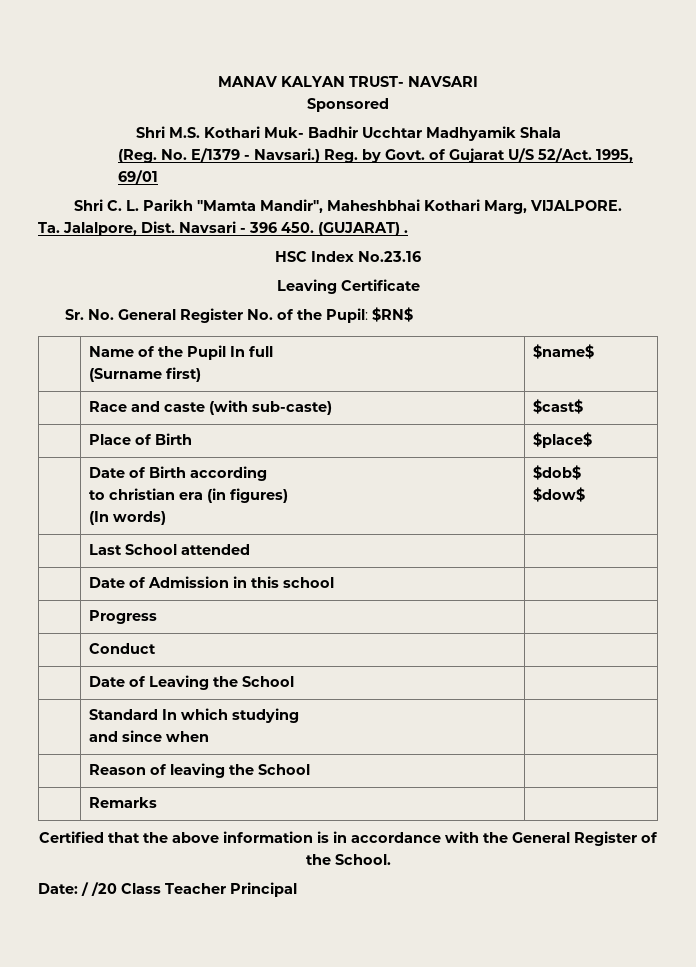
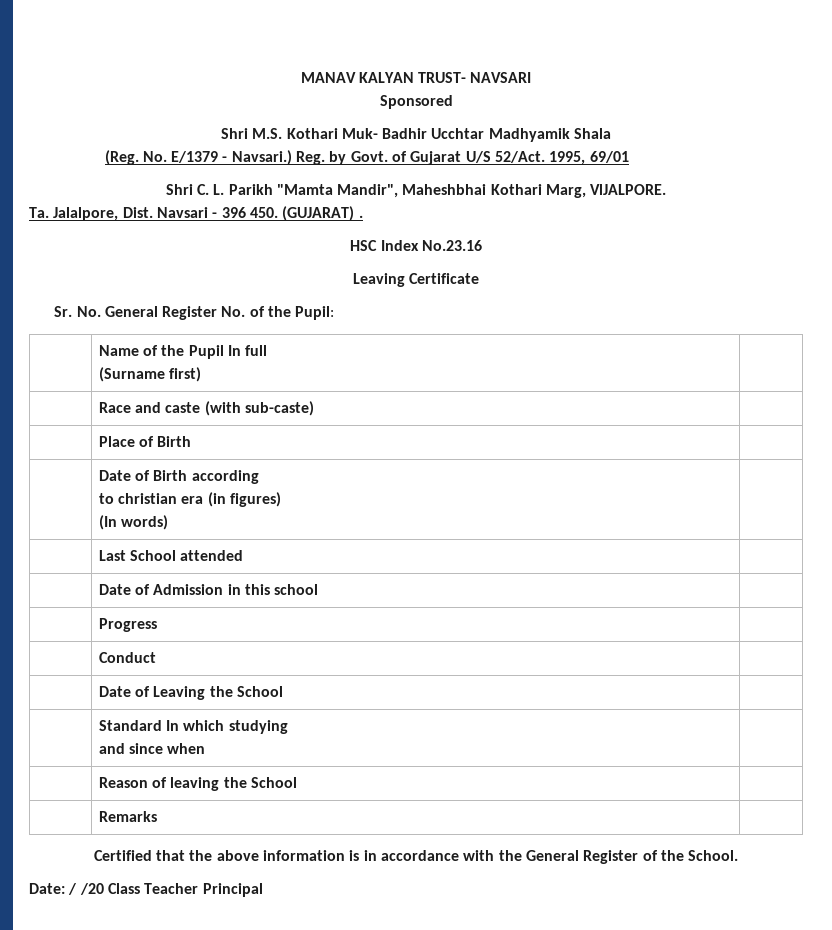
- Sr. No. General Register No. of the Pupil: $RN$
+ Sr. No. General Register No. of the Pupil:
  | Name of the Pupil In full
- (Surname first) | $name$
+ (Surname first) |
- | Race and caste (with sub-caste) | $cast$
+ | Race and caste (with sub-caste) |
- | Place of Birth | $place$
+ | Place of Birth |
  | Date of Birth according
  to christian era (in figures)
- (In words) | $dob$
- $dow$
+ (In words) |

